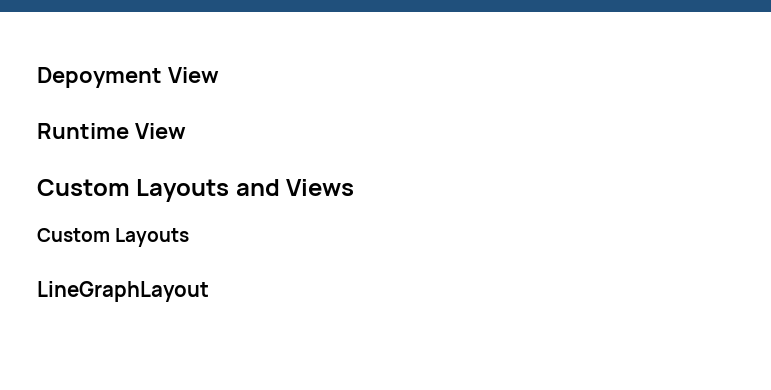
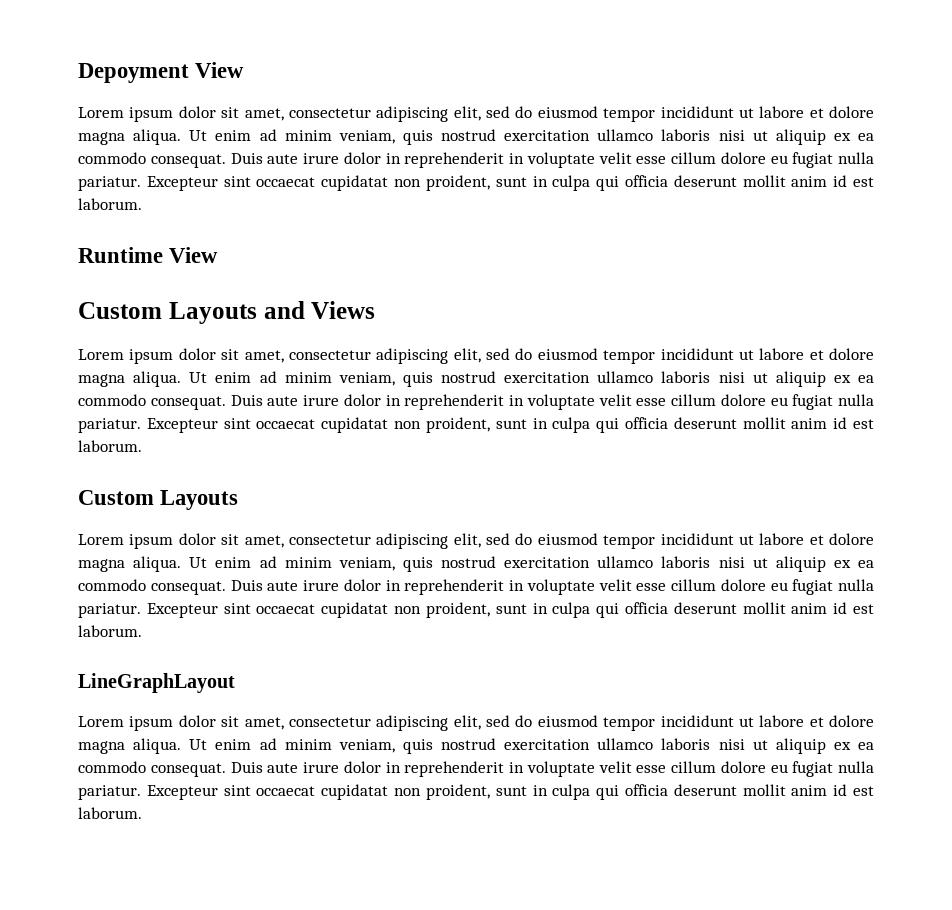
  Depoyment View
+ Lorem ipsum dolor sit amet, consectetur adipiscing elit, sed do eiusmod tempor incididunt ut labore et dolore magna aliqua. Ut enim ad minim veniam, quis nostrud exercitation ullamco laboris nisi ut aliquip ex ea commodo consequat. Duis aute irure dolor in reprehenderit in voluptate velit esse cillum dolore eu fugiat nulla pariatur. Excepteur sint occaecat cupidatat non proident, sunt in culpa qui officia deserunt mollit anim id est laborum.
  Custom Layouts and Views
+ Lorem ipsum dolor sit amet, consectetur adipiscing elit, sed do eiusmod tempor incididunt ut labore et dolore magna aliqua. Ut enim ad minim veniam, quis nostrud exercitation ullamco laboris nisi ut aliquip ex ea commodo consequat. Duis aute irure dolor in reprehenderit in voluptate velit esse cillum dolore eu fugiat nulla pariatur. Excepteur sint occaecat cupidatat non proident, sunt in culpa qui officia deserunt mollit anim id est laborum.
  Custom Layouts
+ Lorem ipsum dolor sit amet, consectetur adipiscing elit, sed do eiusmod tempor incididunt ut labore et dolore magna aliqua. Ut enim ad minim veniam, quis nostrud exercitation ullamco laboris nisi ut aliquip ex ea commodo consequat. Duis aute irure dolor in reprehenderit in voluptate velit esse cillum dolore eu fugiat nulla pariatur. Excepteur sint occaecat cupidatat non proident, sunt in culpa qui officia deserunt mollit anim id est laborum.
  LineGraphLayout
+ Lorem ipsum dolor sit amet, consectetur adipiscing elit, sed do eiusmod tempor incididunt ut labore et dolore magna aliqua. Ut enim ad minim veniam, quis nostrud exercitation ullamco laboris nisi ut aliquip ex ea commodo consequat. Duis aute irure dolor in reprehenderit in voluptate velit esse cillum dolore eu fugiat nulla pariatur. Excepteur sint occaecat cupidatat non proident, sunt in culpa qui officia deserunt mollit anim id est laborum.

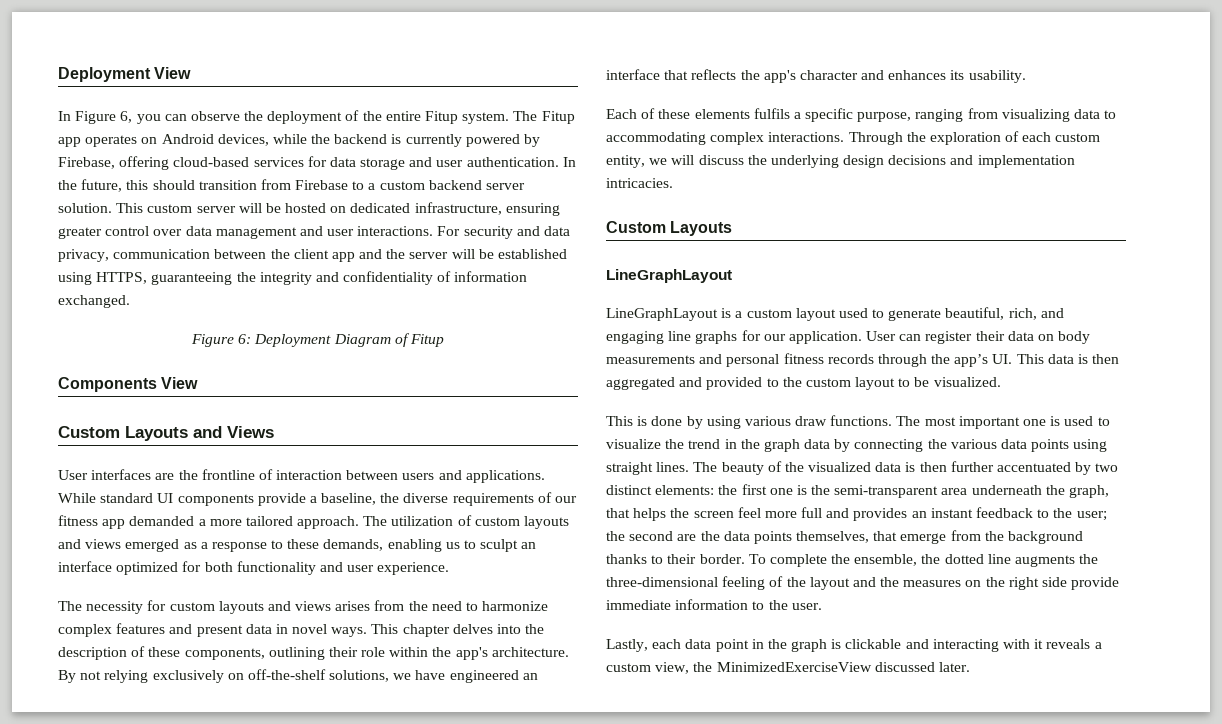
- Depoyment View
- Lorem ipsum dolor sit amet, consectetur adipiscing elit, sed do eiusmod tempor incididunt ut labore et dolore magna aliqua. Ut enim ad minim veniam, quis nostrud exercitation ullamco laboris nisi ut aliquip ex ea commodo consequat. Duis aute irure dolor in reprehenderit in voluptate velit esse cillum dolore eu fugiat nulla pariatur. Excepteur sint occaecat cupidatat non proident, sunt in culpa qui officia deserunt mollit anim id est laborum.
- Runtime View
+ Deployment View
+ In Figure 6, you can observe the deployment of the entire Fitup system. The Fitup app operates on Android devices, while the backend is currently powered by Firebase, offering cloud-based services for data storage and user authentication. In the future, this should transition from Firebase to a custom backend server solution. This custom server will be hosted on dedicated infrastructure, ensuring greater control over data management and user interactions. For security and data privacy, communication between the client app and the server will be established using HTTPS, guaranteeing the integrity and confidentiality of information exchanged.
+ Figure 6: Deployment Diagram of Fitup
+ Components View
  Custom Layouts and Views
- Lorem ipsum dolor sit amet, consectetur adipiscing elit, sed do eiusmod tempor incididunt ut labore et dolore magna aliqua. Ut enim ad minim veniam, quis nostrud exercitation ullamco laboris nisi ut aliquip ex ea commodo consequat. Duis aute irure dolor in reprehenderit in voluptate velit esse cillum dolore eu fugiat nulla pariatur. Excepteur sint occaecat cupidatat non proident, sunt in culpa qui officia deserunt mollit anim id est laborum.
+ User interfaces are the frontline of interaction between users and applications. While standard UI components provide a baseline, the diverse requirements of our fitness app demanded a more tailored approach. The utilization of custom layouts and views emerged as a response to these demands, enabling us to sculpt an interface optimized for both functionality and user experience.
+ The necessity for custom layouts and views arises from the need to harmonize complex features and present data in novel ways. This chapter delves into the description of these components, outlining their role within the app's architecture. By not relying exclusively on off-the-shelf solutions, we have engineered an interface that reflects the app's character and enhances its usability.
+ Each of these elements fulfils a specific purpose, ranging from visualizing data to accommodating complex interactions. Through the exploration of each custom entity, we will discuss the underlying design decisions and implementation intricacies.
  Custom Layouts
- Lorem ipsum dolor sit amet, consectetur adipiscing elit, sed do eiusmod tempor incididunt ut labore et dolore magna aliqua. Ut enim ad minim veniam, quis nostrud exercitation ullamco laboris nisi ut aliquip ex ea commodo consequat. Duis aute irure dolor in reprehenderit in voluptate velit esse cillum dolore eu fugiat nulla pariatur. Excepteur sint occaecat cupidatat non proident, sunt in culpa qui officia deserunt mollit anim id est laborum.
  LineGraphLayout
- Lorem ipsum dolor sit amet, consectetur adipiscing elit, sed do eiusmod tempor incididunt ut labore et dolore magna aliqua. Ut enim ad minim veniam, quis nostrud exercitation ullamco laboris nisi ut aliquip ex ea commodo consequat. Duis aute irure dolor in reprehenderit in voluptate velit esse cillum dolore eu fugiat nulla pariatur. Excepteur sint occaecat cupidatat non proident, sunt in culpa qui officia deserunt mollit anim id est laborum.
+ LineGraphLayout is a custom layout used to generate beautiful, rich, and engaging line graphs for our application. User can register their data on body measurements and personal fitness records through the app’s UI. This data is then aggregated and provided to the custom layout to be visualized.
+ This is done by using various draw functions. The most important one is used to visualize the trend in the graph data by connecting the various data points using straight lines. The beauty of the visualized data is then further accentuated by two distinct elements: the first one is the semi-transparent area underneath the graph, that helps the screen feel more full and provides an instant feedback to the user; the second are the data points themselves, that emerge from the background thanks to their border. To complete the ensemble, the dotted line augments the three-dimensional feeling of the layout and the measures on the right side provide immediate information to the user.
+ Lastly, each data point in the graph is clickable and interacting with it reveals a custom view, the MinimizedExerciseView discussed later.

